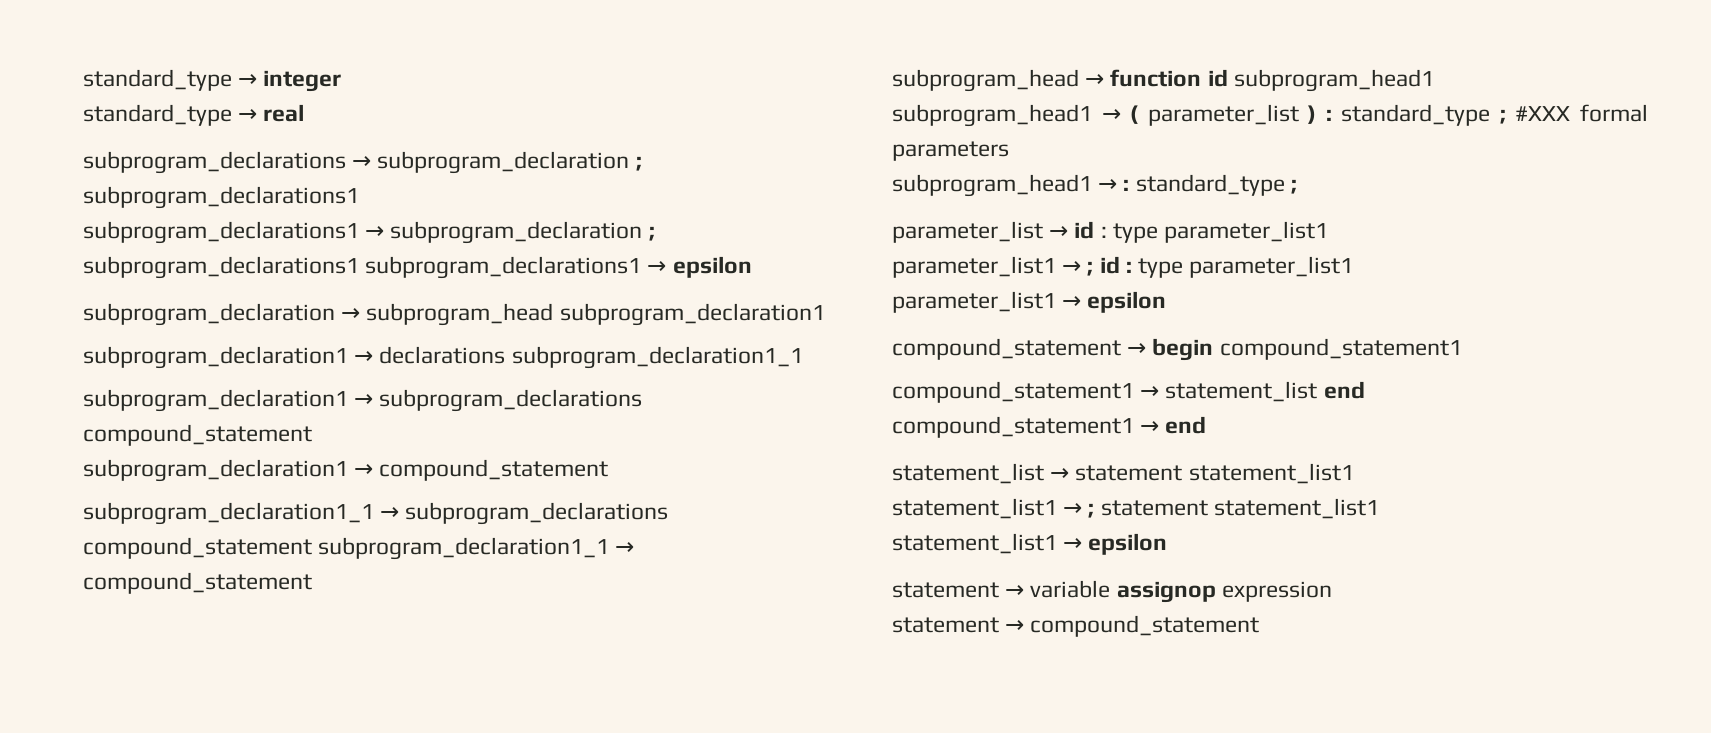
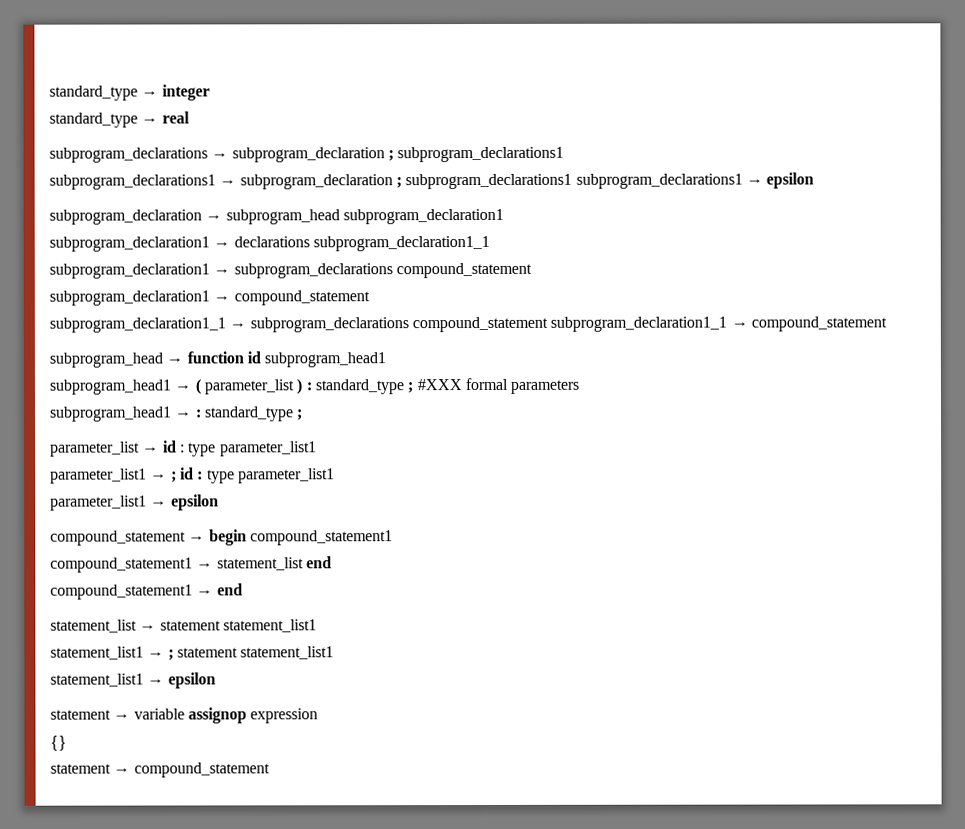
+ {}

